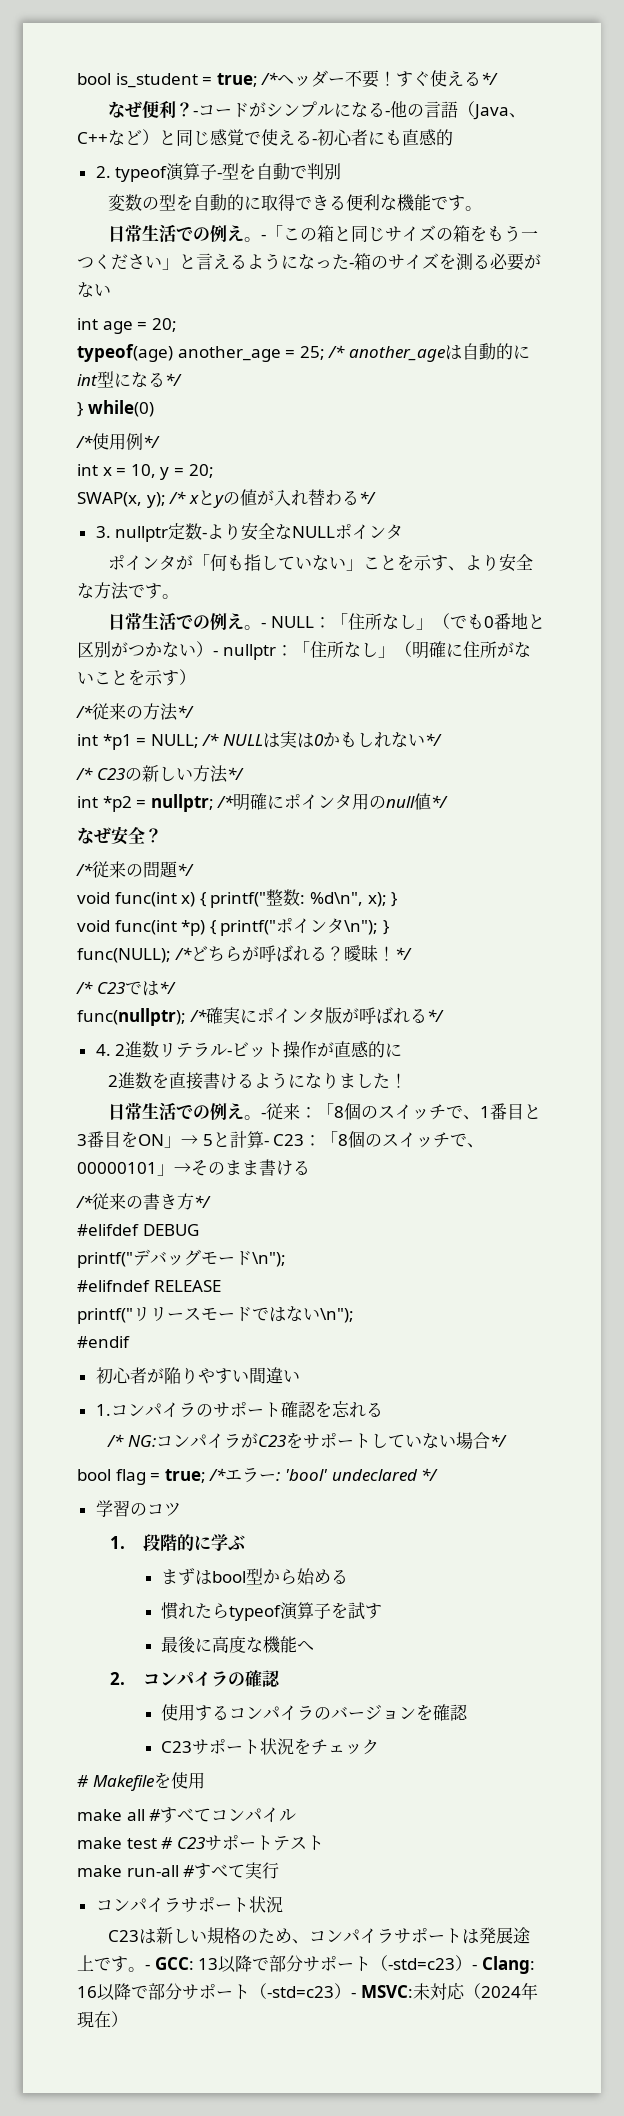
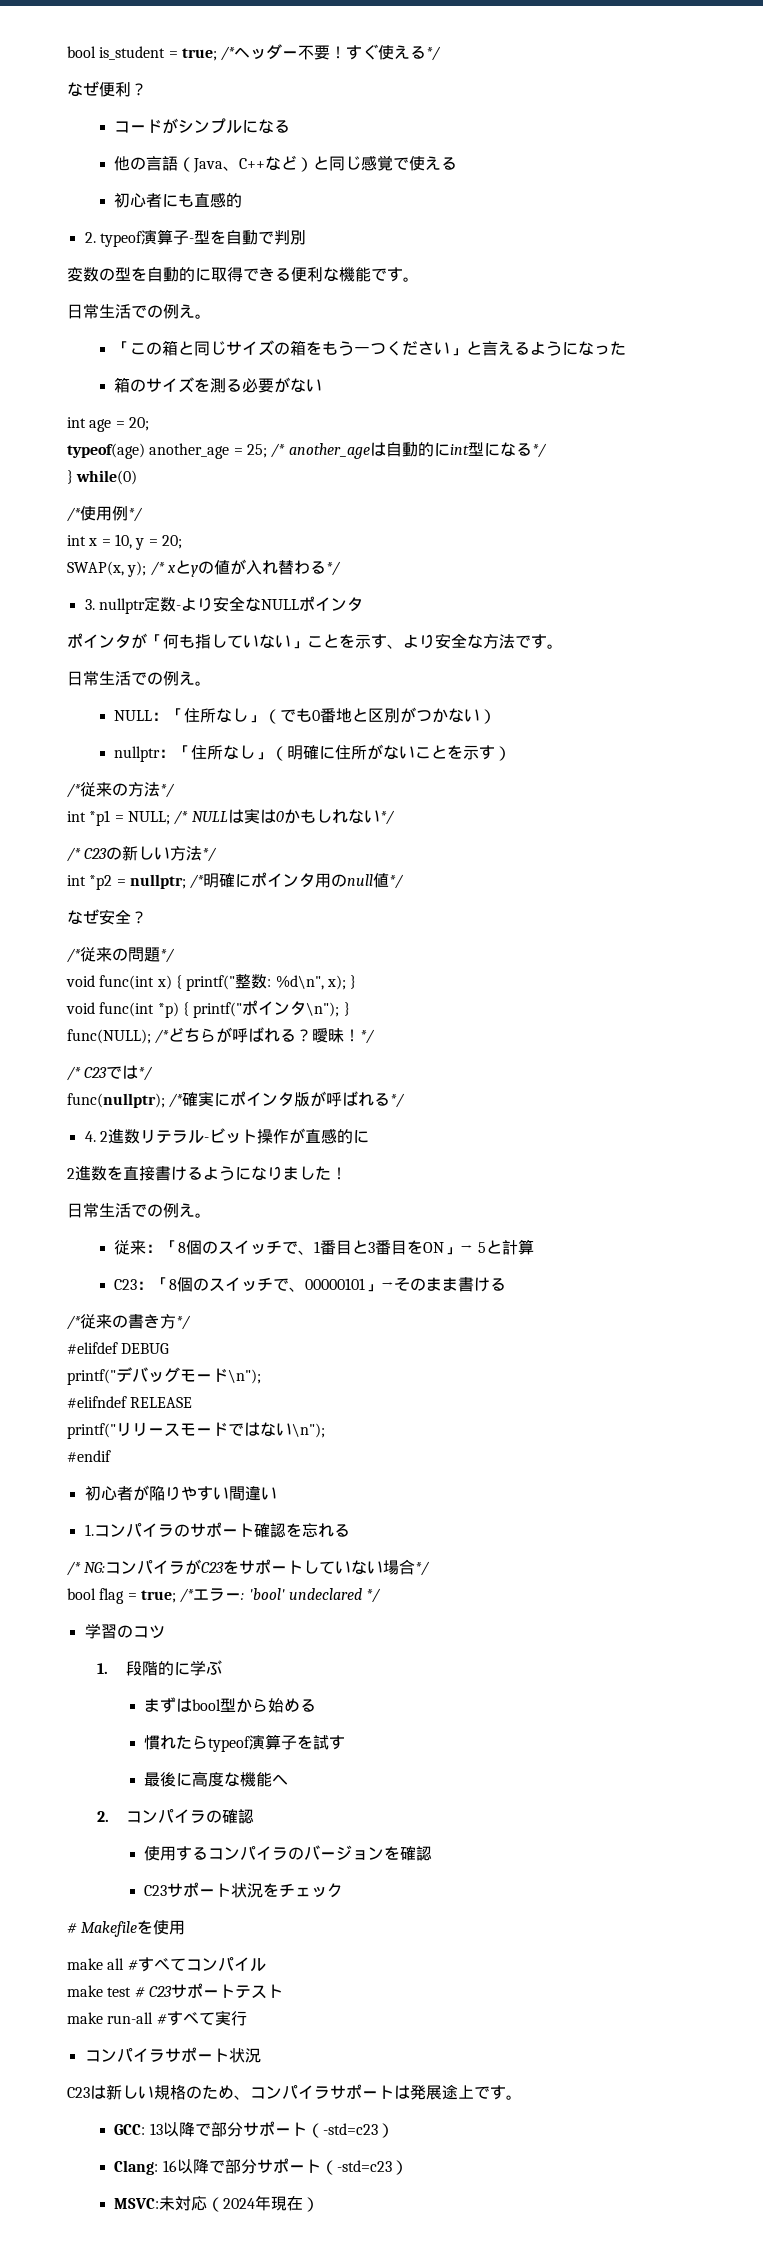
- なぜ便利？-コードがシンプルになる-他の言語（Java、C++など）と同じ感覚で使える-初心者にも直感的
+ なぜ便利？
+ コードがシンプルになる
+ 他の言語（Java、C++など）と同じ感覚で使える
+ 初心者にも直感的
  変数の型を自動的に取得できる便利な機能です。
- 日常生活での例え。-「この箱と同じサイズの箱をもう一つください」と言えるようになった-箱のサイズを測る必要がない
+ 日常生活での例え。
+ 「この箱と同じサイズの箱をもう一つください」と言えるようになった
+ 箱のサイズを測る必要がない
  ポインタが「何も指していない」ことを示す、より安全な方法です。
- 日常生活での例え。- NULL：「住所なし」（でも0番地と区別がつかない）- nullptr：「住所なし」（明確に住所がないことを示す）
+ 日常生活での例え。
+ NULL：「住所なし」（でも0番地と区別がつかない）
+ nullptr：「住所なし」（明確に住所がないことを示す）
  2進数を直接書けるようになりました！
- 日常生活での例え。-従来：「8個のスイッチで、1番目と3番目をON」→ 5と計算- C23：「8個のスイッチで、00000101」→そのまま書ける
+ 日常生活での例え。
+ 従来：「8個のスイッチで、1番目と3番目をON」→ 5と計算
+ C23：「8個のスイッチで、00000101」→そのまま書ける
- C23は新しい規格のため、コンパイラサポートは発展途上です。- GCC: 13以降で部分サポート（-std=c23）- Clang: 16以降で部分サポート（-std=c23）- MSVC:未対応（2024年現在）
+ C23は新しい規格のため、コンパイラサポートは発展途上です。
+ GCC: 13以降で部分サポート（-std=c23）
+ Clang: 16以降で部分サポート（-std=c23）
+ MSVC:未対応（2024年現在）

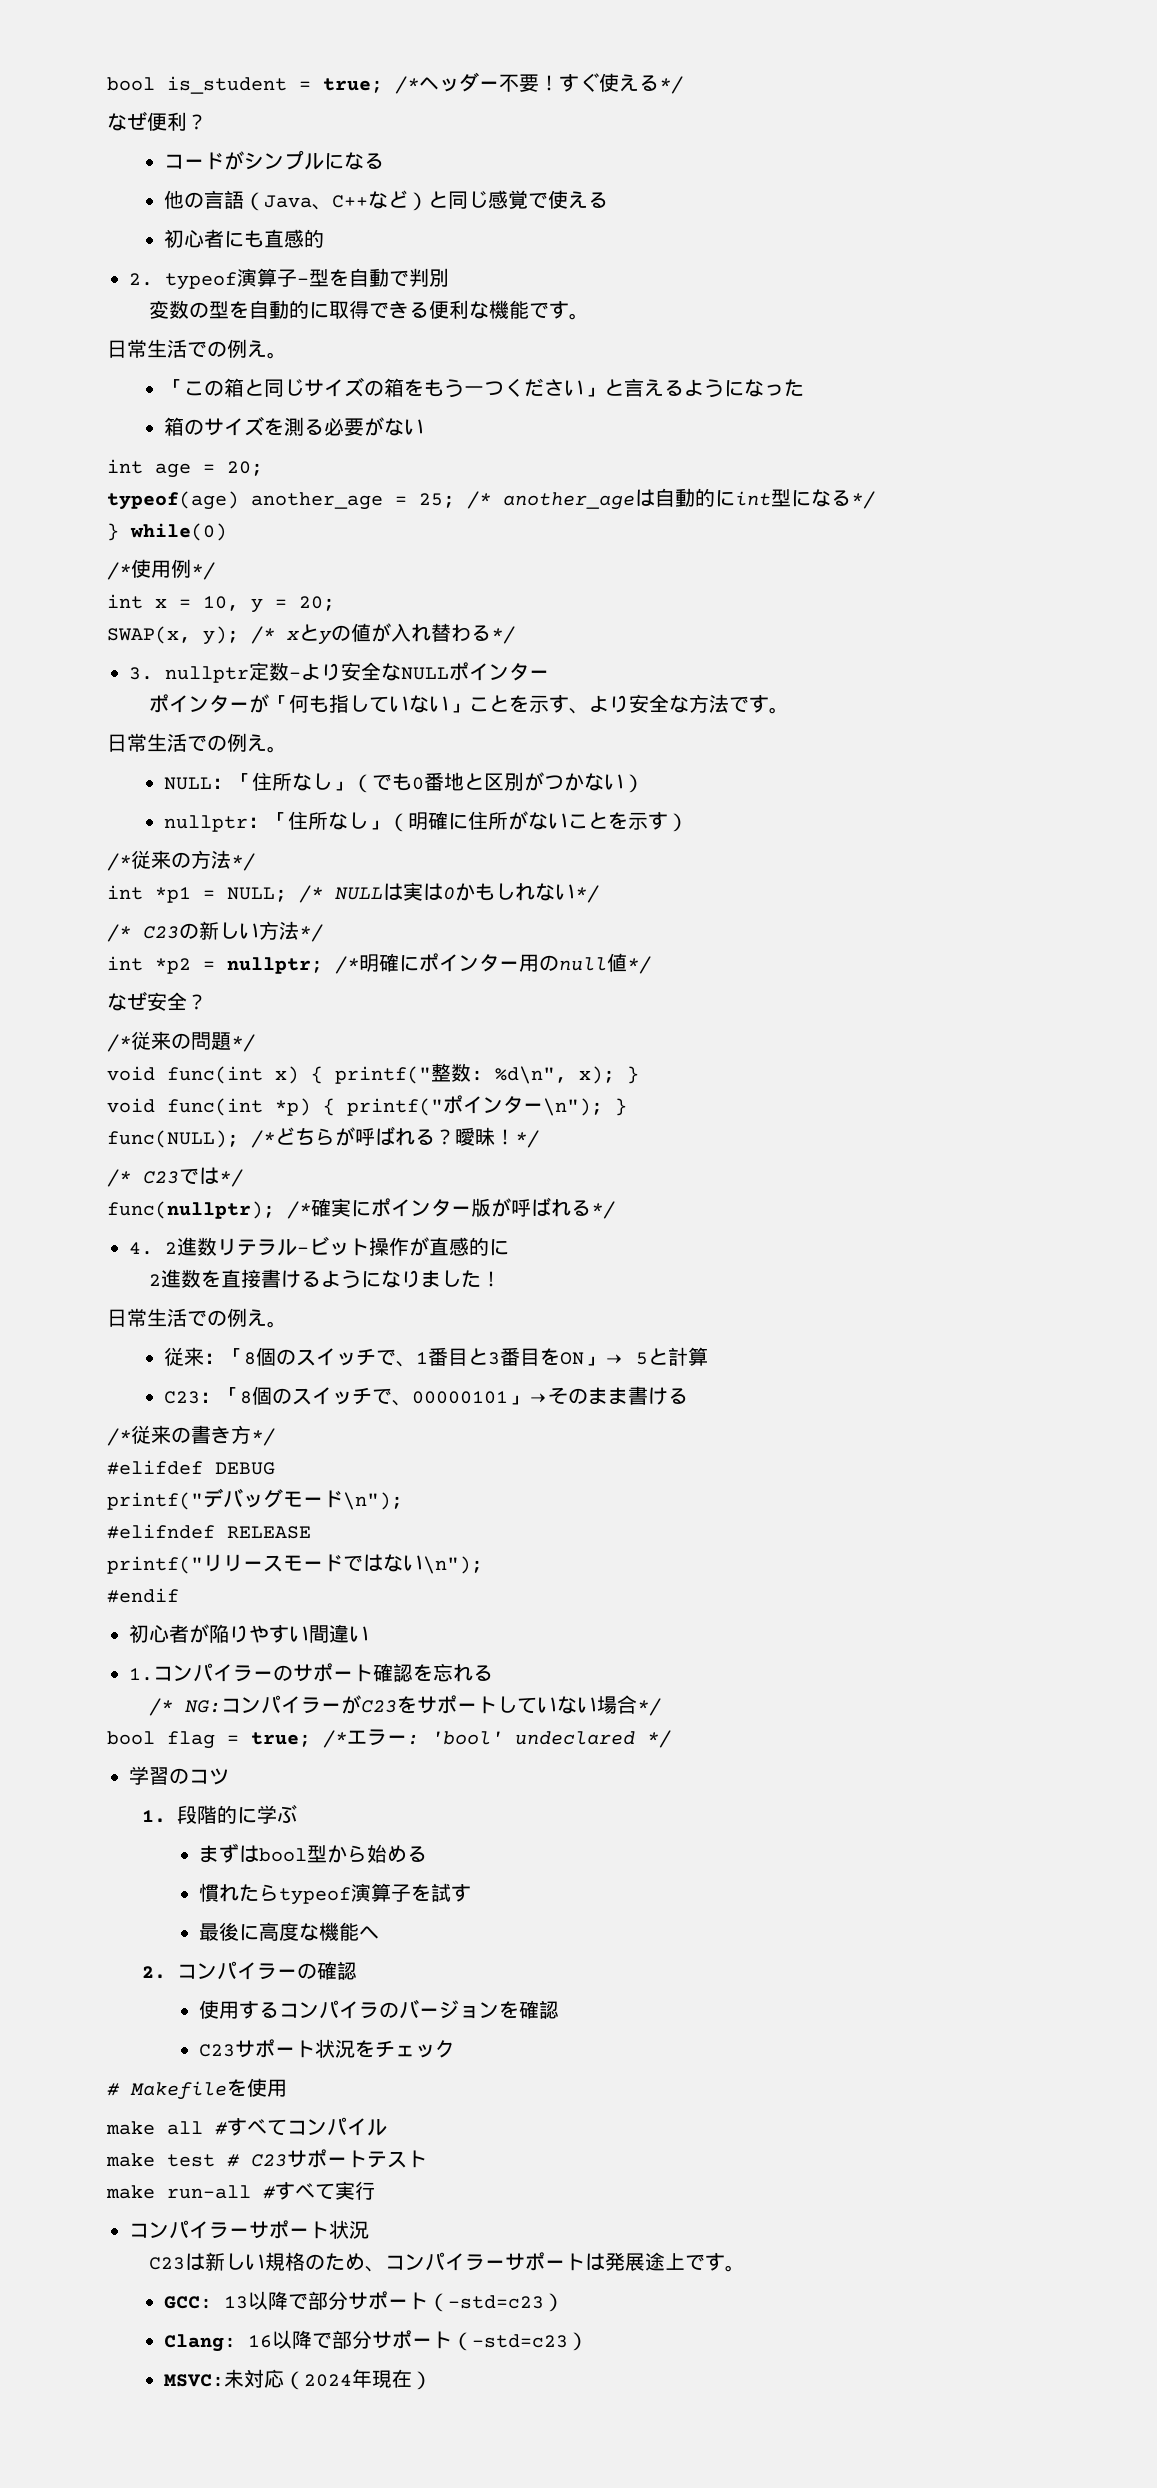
- 3. nullptr定数-より安全なNULLポインタ
- ポインタが「何も指していない」ことを示す、より安全な方法です。
+ 3. nullptr定数-より安全なNULLポインター
+ ポインターが「何も指していない」ことを示す、より安全な方法です。
- int *p2 = nullptr; /*明確にポインタ用のnull値*/
+ int *p2 = nullptr; /*明確にポインター用のnull値*/
- void func(int *p) { printf("ポインタ\n"); }
+ void func(int *p) { printf("ポインター\n"); }
- func(nullptr); /*確実にポインタ版が呼ばれる*/
+ func(nullptr); /*確実にポインター版が呼ばれる*/
- 1.コンパイラのサポート確認を忘れる
+ 1.コンパイラーのサポート確認を忘れる
- /* NG:コンパイラがC23をサポートしていない場合*/
+ /* NG:コンパイラーがC23をサポートしていない場合*/
- 2.コンパイラの確認
+ 2.コンパイラーの確認
- コンパイラサポート状況
+ コンパイラーサポート状況
- C23は新しい規格のため、コンパイラサポートは発展途上です。
+ C23は新しい規格のため、コンパイラーサポートは発展途上です。

